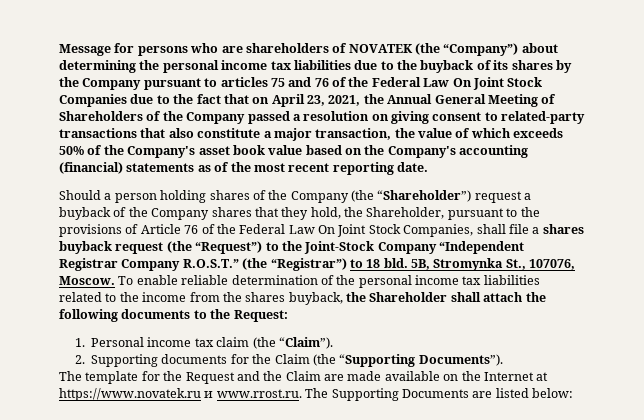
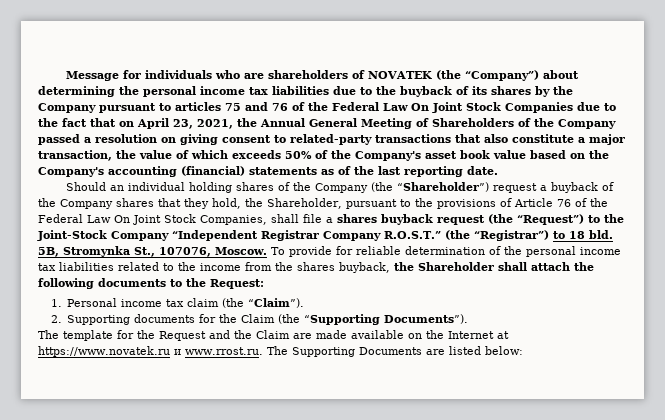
- Message for persons who are shareholders of NOVATEK (the “Company”) about determining the personal income tax liabilities due to the buyback of its shares by the Company pursuant to articles 75 and 76 of the Federal Law On Joint Stock Companies due to the fact that on April 23, 2021, the Annual General Meeting of Shareholders of the Company passed a resolution on giving consent to related-party transactions that also constitute a major transaction, the value of which exceeds 50% of the Company's asset book value based on the Company's accounting (financial) statements as of the most recent reporting date.
+ Message for individuals who are shareholders of NOVATEK (the “Company”) about determining the personal income tax liabilities due to the buyback of its shares by the Company pursuant to articles 75 and 76 of the Federal Law On Joint Stock Companies due to the fact that on April 23, 2021, the Annual General Meeting of Shareholders of the Company passed a resolution on giving consent to related-party transactions that also constitute a major transaction, the value of which exceeds 50% of the Company's asset book value based on the Company's accounting (financial) statements as of the last reporting date.
- Should a person holding shares of the Company (the “Shareholder”) request a buyback of the Company shares that they hold, the Shareholder, pursuant to the provisions of Article 76 of the Federal Law On Joint Stock Companies, shall file a shares buyback request (the “Request”) to the Joint-Stock Company “Independent Registrar Company R.O.S.T.” (the “Registrar”) to 18 bld.
+ Should an individual holding shares of the Company (the “Shareholder”) request a buyback of the Company shares that they hold, the Shareholder, pursuant to the provisions of Article 76 of the Federal Law On Joint Stock Companies, shall file a shares buyback request (the “Request”) to the Joint-Stock Company “Independent Registrar Company R.O.S.T.” (the “Registrar”) to 18 bld.
- To enable reliable determination of the personal income tax liabilities related to the income from the shares buyback, the Shareholder shall attach the following documents to the Request:
+ To provide for reliable determination of the personal income tax liabilities related to the income from the shares buyback, the Shareholder shall attach the following documents to the Request:

